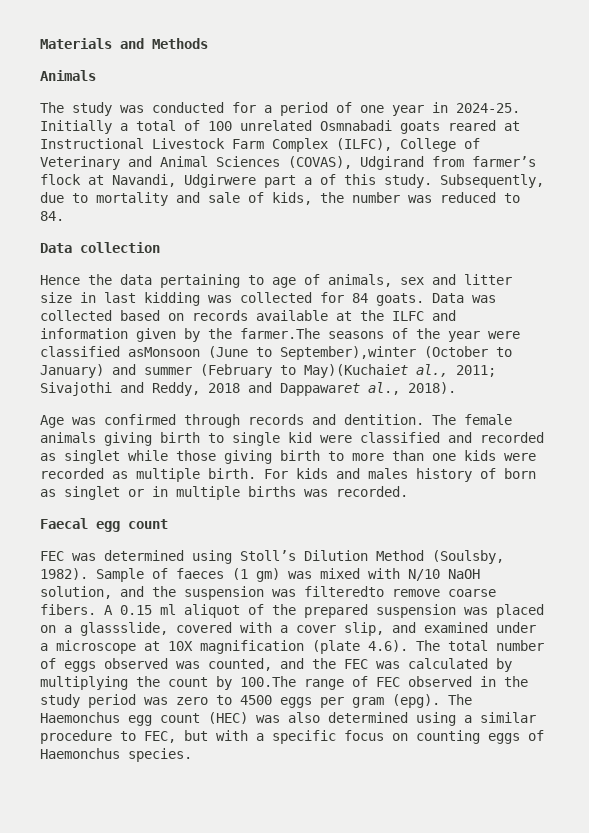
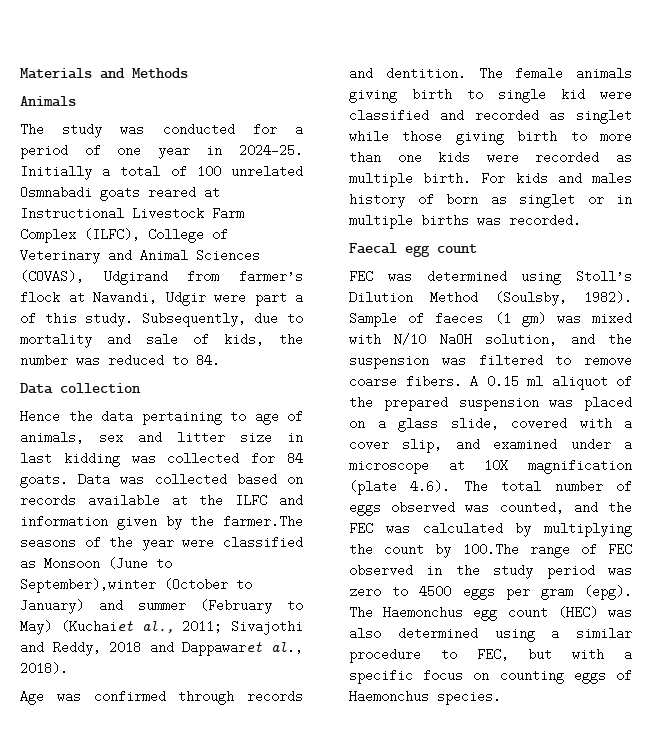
- Initially a total of 100 unrelated Osmnabadi goats reared at Instructional Livestock Farm Complex (ILFC), College of Veterinary and Animal Sciences (COVAS), Udgirand from farmer’s flock at Navandi, Udgirwere part a of this study.
+ Initially a total of 100 unrelated Osmnabadi goats reared at Instructional Livestock Farm Complex (ILFC), College of Veterinary and Animal Sciences (COVAS), Udgirand from farmer’s flock at Navandi, Udgir were part a of this study.
- Data was collected based on records available at the ILFC and information given by the farmer.The seasons of the year were classified asMonsoon (June to September),winter (October to January) and summer (February to May)(Kuchaiet al., 2011; Sivajothi and Reddy, 2018 and Dappawaret al., 2018).
+ Data was collected based on records available at the ILFC and information given by the farmer.The seasons of the year were classified as Monsoon (June to September),winter (October to January) and summer (February to May) (Kuchaiet al., 2011; Sivajothi and Reddy, 2018 and Dappawaret al., 2018).
- Sample of faeces (1 gm) was mixed with N/10 NaOH solution, and the suspension was filteredto remove coarse fibers.
+ Sample of faeces (1 gm) was mixed with N/10 NaOH solution, and the suspension was filtered to remove coarse fibers.
- A 0.15 ml aliquot of the prepared suspension was placed on a glassslide, covered with a cover slip, and examined under a microscope at 10X magnification (plate 4.6). The total number of eggs observed was counted, and the FEC was calculated by multiplying the count by 100.The range of FEC observed in the study period was zero to 4500 eggs per gram (epg).
+ A 0.15 ml aliquot of the prepared suspension was placed on a glass slide, covered with a cover slip, and examined under a microscope at 10X magnification (plate 4.6). The total number of eggs observed was counted, and the FEC was calculated by multiplying the count by 100.The range of FEC observed in the study period was zero to 4500 eggs per gram (epg).

